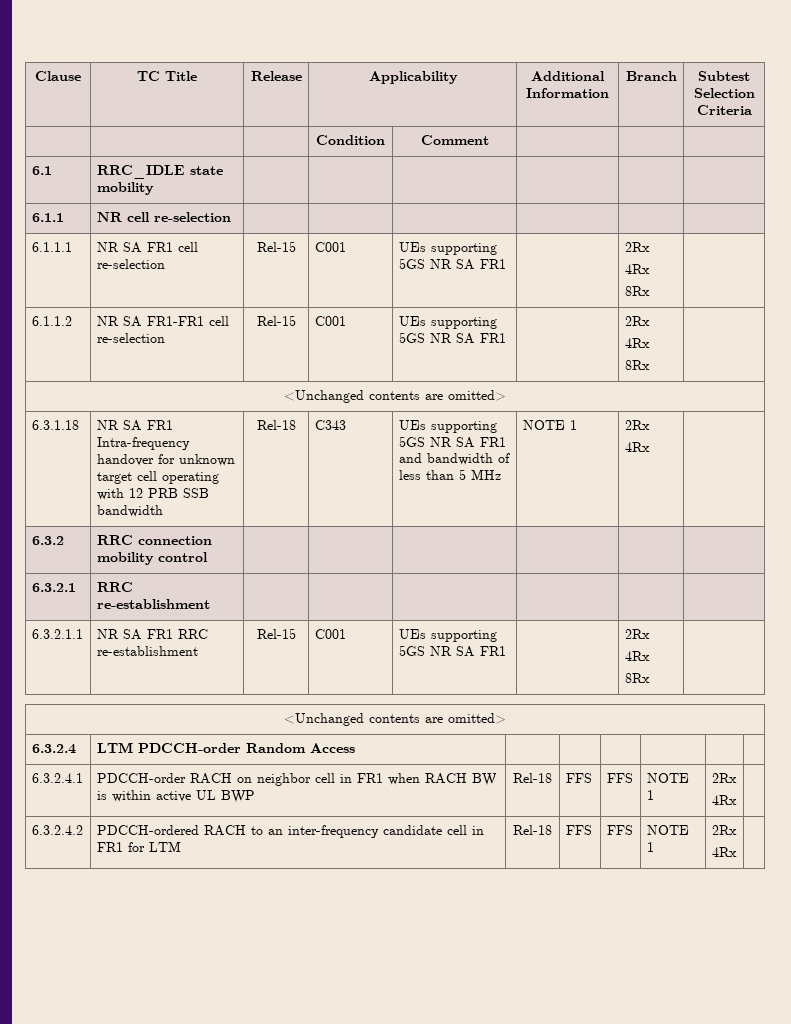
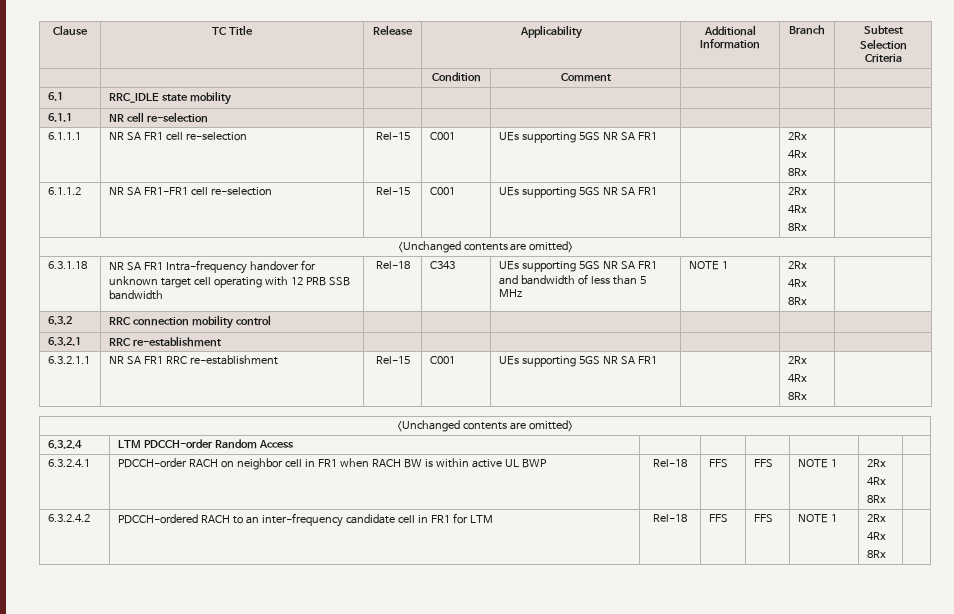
  6.3.1.18 | NR SA FR1 Intra-frequency handover for unknown target cell operating with 12 PRB SSB bandwidth | Rel-18 | C343 | UEs supporting 5GS NR SA FR1 and bandwidth of less than 5 MHz | NOTE 1 | 2Rx
- 4Rx |
+ 4Rx
+ 8Rx |
  6.3.2.4.1 | PDCCH-order RACH on neighbor cell in FR1 when RACH BW is within active UL BWP | Rel-18 | FFS | FFS | NOTE 1 | 2Rx
- 4Rx |
+ 4Rx
+ 8Rx |
  6.3.2.4.2 | PDCCH-ordered RACH to an inter-frequency candidate cell in FR1 for LTM | Rel-18 | FFS | FFS | NOTE 1 | 2Rx
- 4Rx |
+ 4Rx
+ 8Rx |

